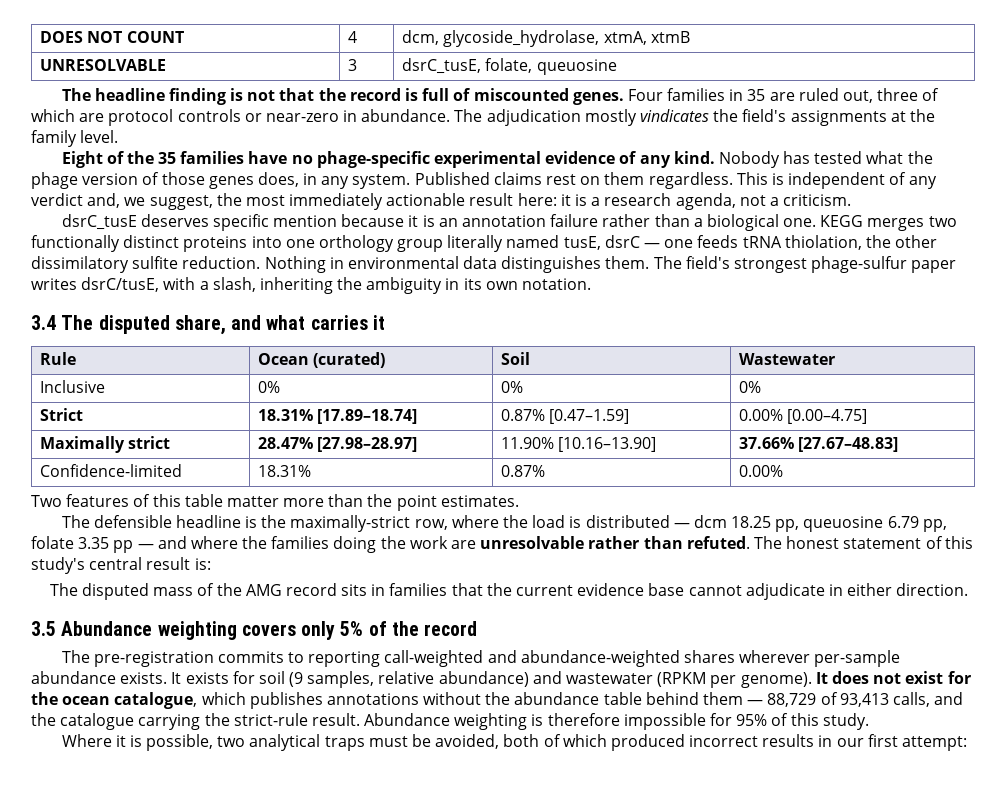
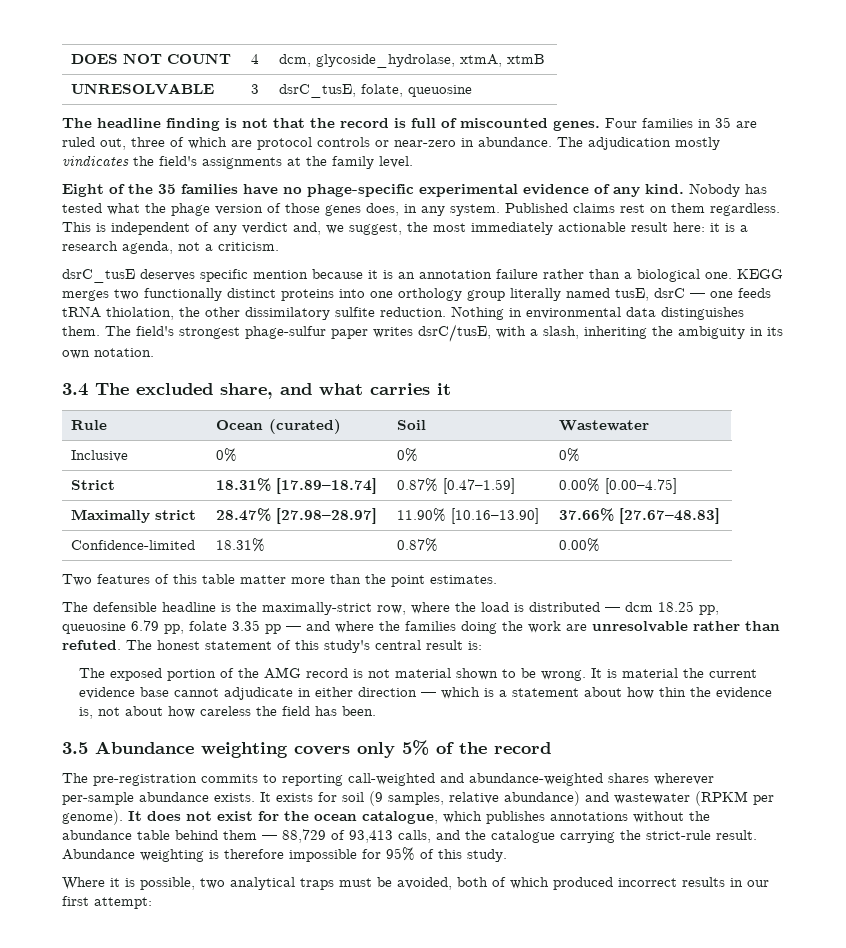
- 3.4 The disputed share, and what carries it
+ 3.4 The excluded share, and what carries it
- The disputed mass of the AMG record sits in families that the current evidence base cannot adjudicate in either direction.
+ The exposed portion of the AMG record is not material shown to be wrong. It is material the current evidence base cannot adjudicate in either direction — which is a statement about how thin the evidence is, not about how careless the field has been.

